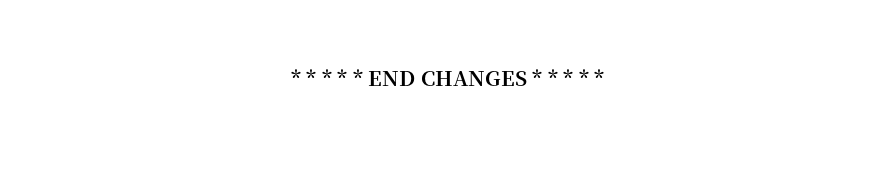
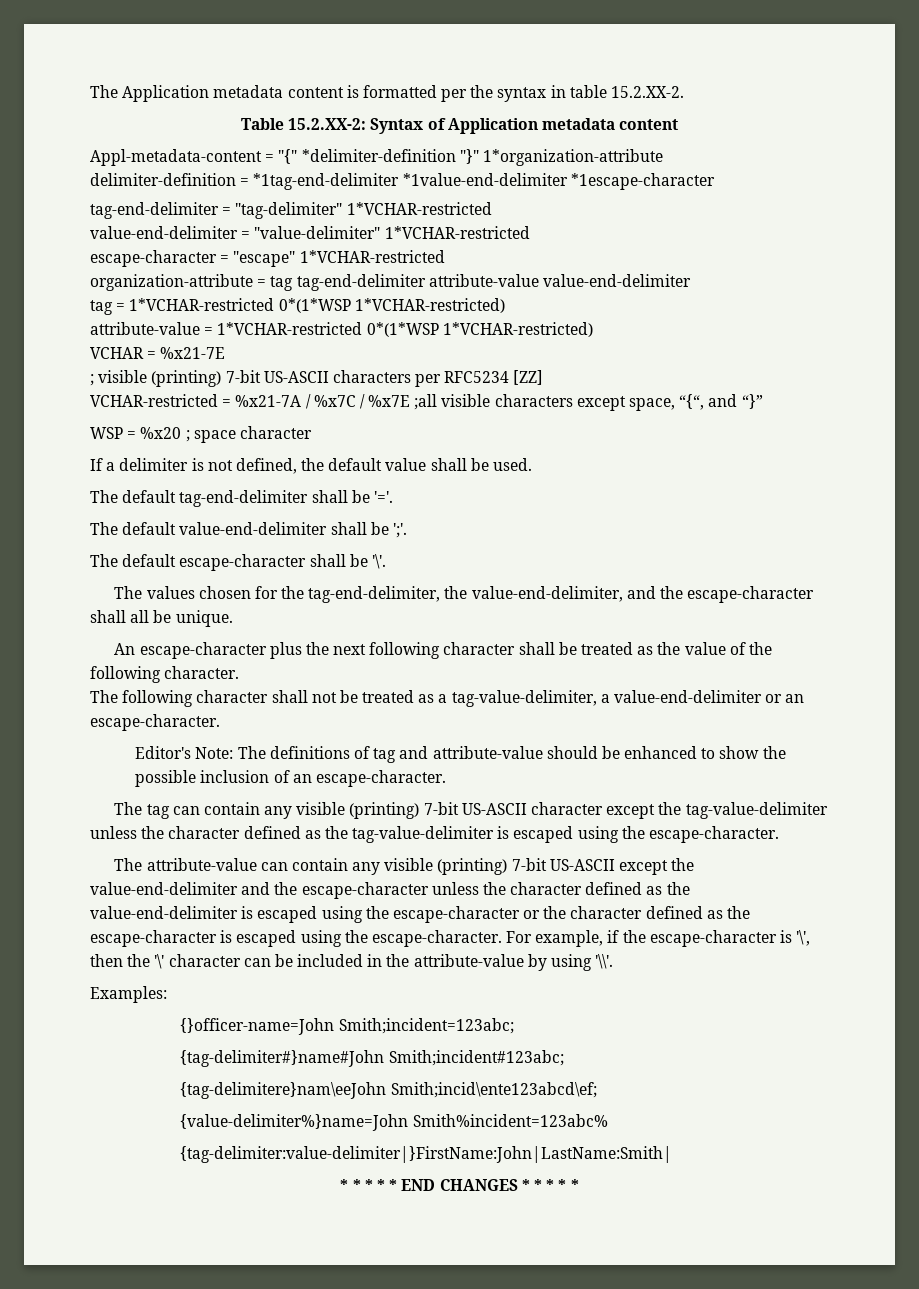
+ The Application metadata content is formatted per the syntax in table 15.2.XX-2.
+ Table 15.2.XX-2: Syntax of Application metadata content
+ Appl-metadata-content = "{" *delimiter-definition "}" 1*organization-attribute
+ delimiter-definition = *1tag-end-delimiter *1value-end-delimiter *1escape-character
+ tag-end-delimiter = "tag-delimiter" 1*VCHAR-restricted
+ value-end-delimiter = "value-delimiter" 1*VCHAR-restricted
+ escape-character = "escape" 1*VCHAR-restricted
+ organization-attribute = tag tag-end-delimiter attribute-value value-end-delimiter
+ tag = 1*VCHAR-restricted 0*(1*WSP 1*VCHAR-restricted)
+ attribute-value = 1*VCHAR-restricted 0*(1*WSP 1*VCHAR-restricted)
+ VCHAR = %x21-7E
+ ; visible (printing) 7-bit US-ASCII characters per RFC5234 [ZZ]
+ VCHAR-restricted = %x21-7A / %x7C / %x7E ;all visible characters except space, “{“, and “}”
+ WSP = %x20 ; space character
+ If a delimiter is not defined, the default value shall be used.
+ The default tag-end-delimiter shall be '='.
+ The default value-end-delimiter shall be ';'.
+ The default escape-character shall be '\'.
+ The values chosen for the tag-end-delimiter, the value-end-delimiter, and the escape-character shall all be unique.
+ An escape-character plus the next following character shall be treated as the value of the following character.
+ The following character shall not be treated as a tag-value-delimiter, a value-end-delimiter or an escape-character.
+ Editor's Note: The definitions of tag and attribute-value should be enhanced to show the possible inclusion of an escape-character.
+ The tag can contain any visible (printing) 7-bit US-ASCII character except the tag-value-delimiter unless the character defined as the tag-value-delimiter is escaped using the escape-character.
+ The attribute-value can contain any visible (printing) 7-bit US-ASCII except the value-end-delimiter and the escape-character unless the character defined as the value-end-delimiter is escaped using the escape-character or the character defined as the escape-character is escaped using the escape-character. For example, if the escape-character is '\', then the '\' character can be included in the attribute-value by using '\\'.
+ Examples:
+ {}officer-name=John Smith;incident=123abc;
+ {tag-delimiter#}name#John Smith;incident#123abc;
+ {tag-delimitere}nam\eeJohn Smith;incid\ente123abcd\ef;
+ {value-delimiter%}name=John Smith%incident=123abc%
+ {tag-delimiter:value-delimiter|}FirstName:John|LastName:Smith|

